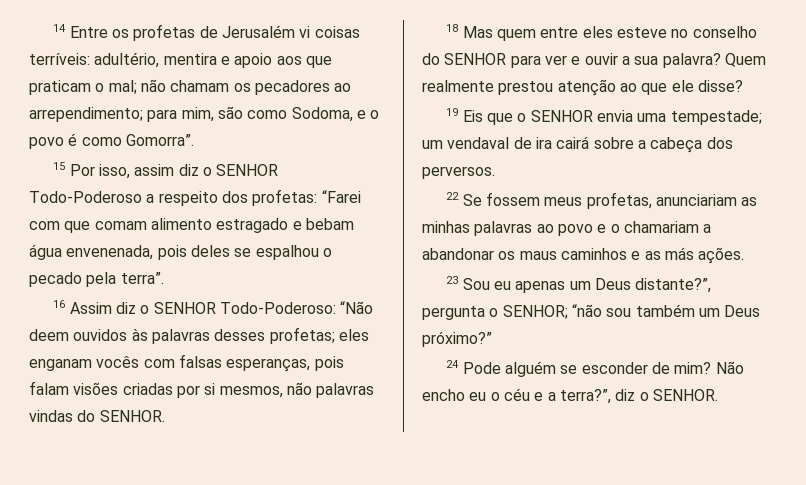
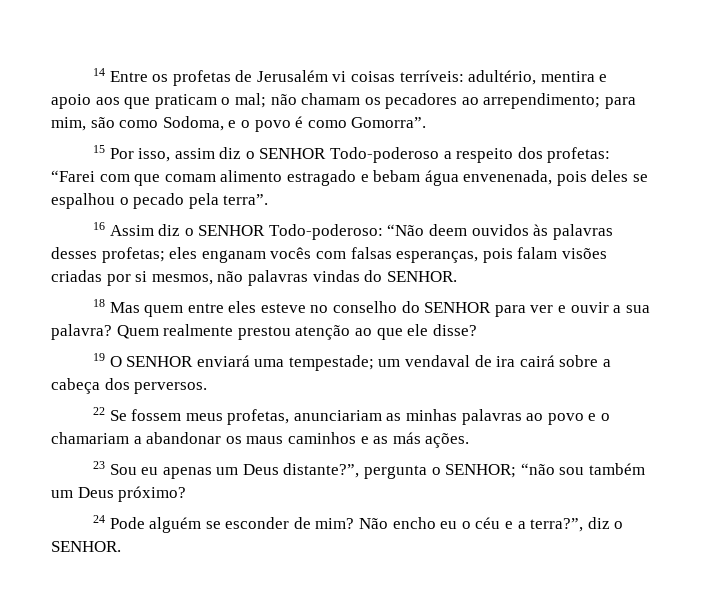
- 15 Por isso, assim diz o SENHOR Todo-Poderoso a respeito dos profetas: “Farei com que comam alimento estragado e bebam água envenenada, pois deles se espalhou o pecado pela terra”.
+ 15 Por isso, assim diz o SENHOR Todo-poderoso a respeito dos profetas: “Farei com que comam alimento estragado e bebam água envenenada, pois deles se espalhou o pecado pela terra”.
- 16 Assim diz o SENHOR Todo-Poderoso: “Não deem ouvidos às palavras desses profetas; eles enganam vocês com falsas esperanças, pois falam visões criadas por si mesmos, não palavras vindas do SENHOR.
+ 16 Assim diz o SENHOR Todo-poderoso: “Não deem ouvidos às palavras desses profetas; eles enganam vocês com falsas esperanças, pois falam visões criadas por si mesmos, não palavras vindas do SENHOR.
- 19 Eis que o SENHOR envia uma tempestade; um vendaval de ira cairá sobre a cabeça dos perversos.
+ 19 O SENHOR enviará uma tempestade; um vendaval de ira cairá sobre a cabeça dos perversos.
- 23 Sou eu apenas um Deus distante?”, pergunta o SENHOR; “não sou também um Deus próximo?”
+ 23 Sou eu apenas um Deus distante?”, pergunta o SENHOR; “não sou também um Deus próximo?

